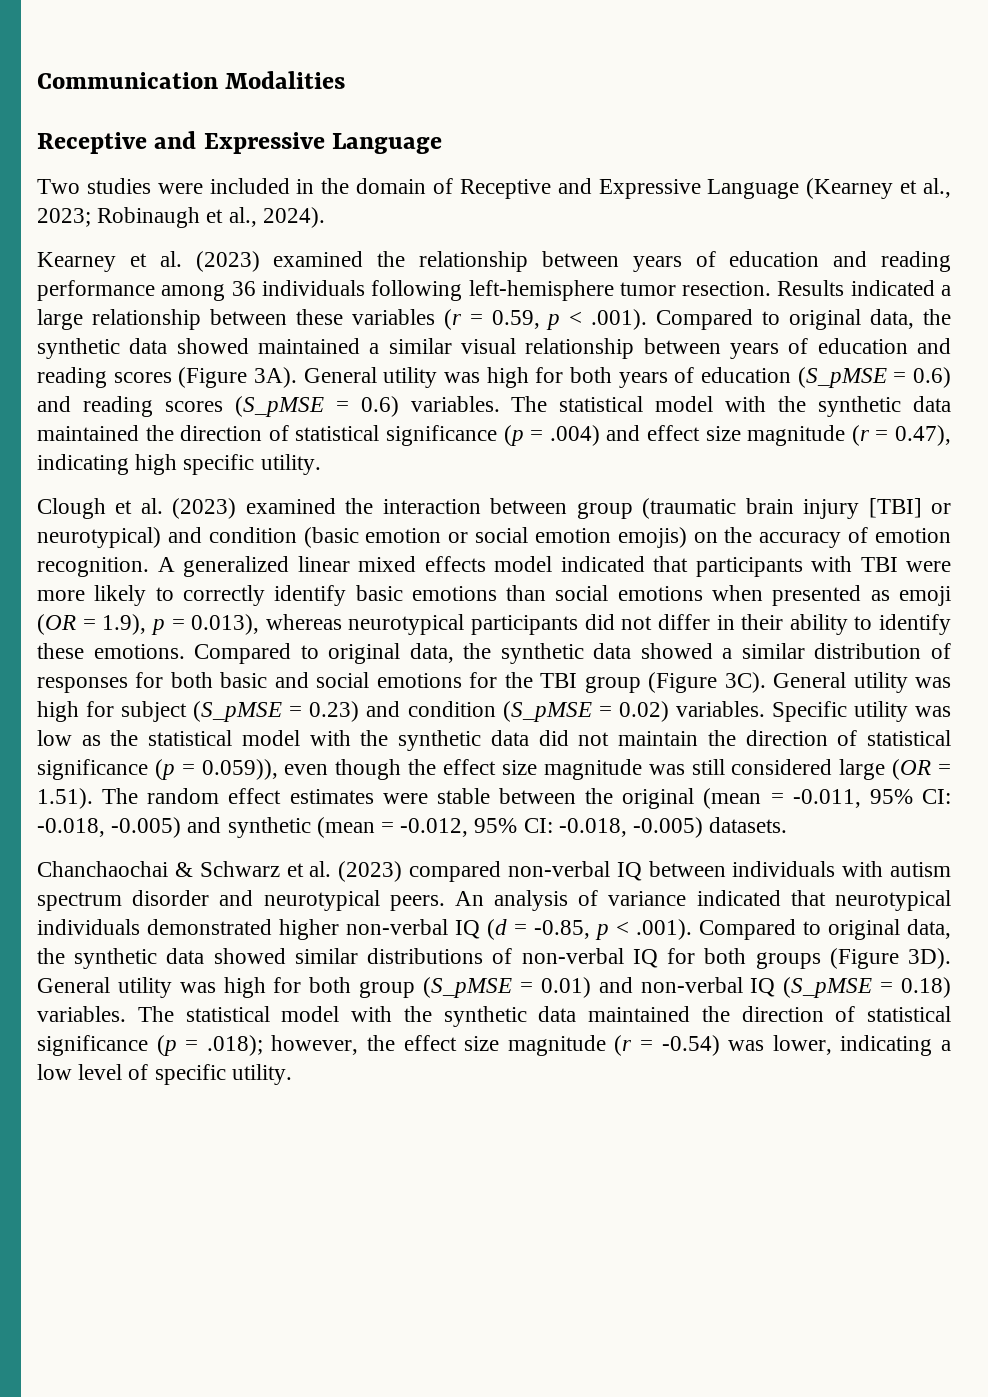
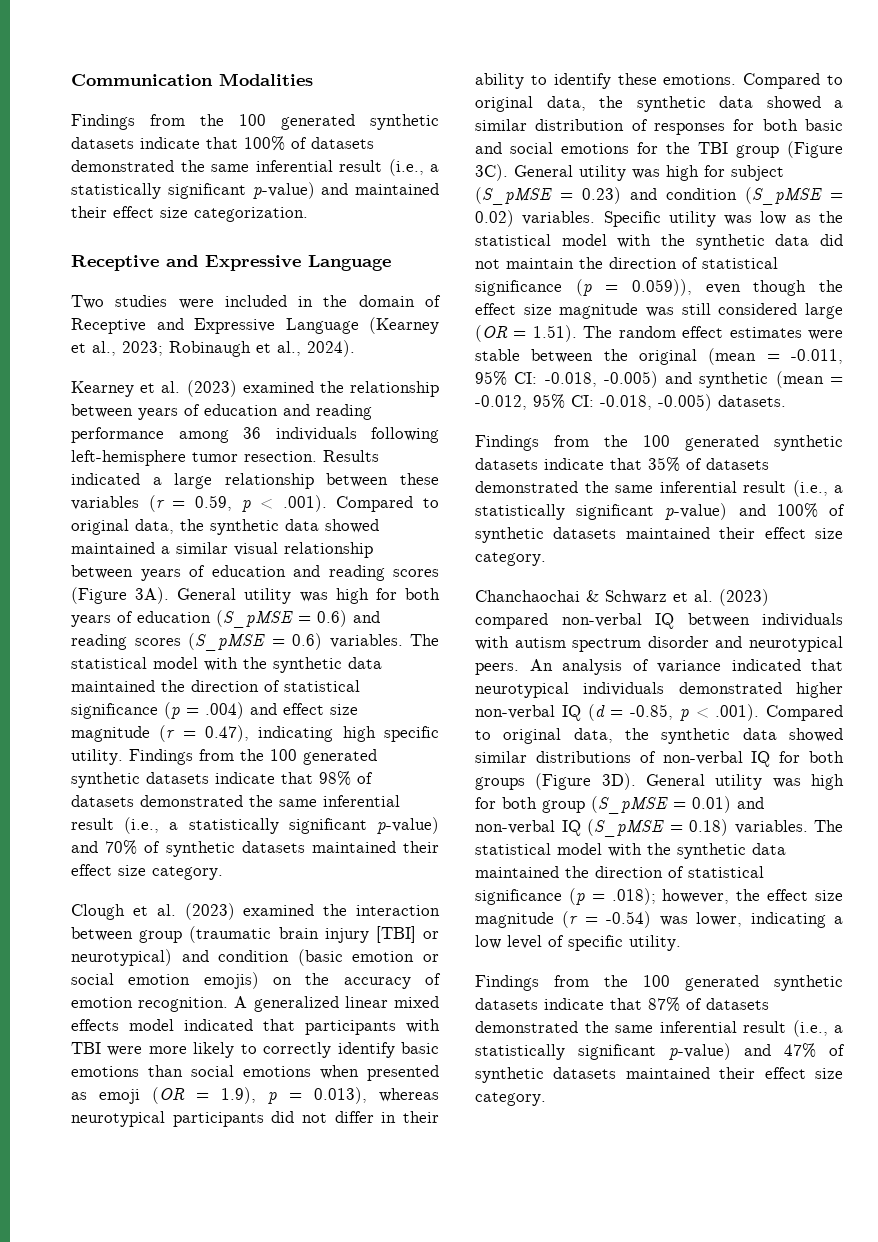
+ Findings from the 100 generated synthetic datasets indicate that 100% of datasets demonstrated the same inferential result (i.e., a statistically significant p-value) and maintained their effect size categorization.
+ Findings from the 100 generated synthetic datasets indicate that 98% of datasets demonstrated the same inferential result (i.e., a statistically significant p-value) and 70% of synthetic datasets maintained their effect size category.
+ Findings from the 100 generated synthetic datasets indicate that 35% of datasets demonstrated the same inferential result (i.e., a statistically significant p-value) and 100% of synthetic datasets maintained their effect size category.
+ Findings from the 100 generated synthetic datasets indicate that 87% of datasets demonstrated the same inferential result (i.e., a statistically significant p-value) and 47% of synthetic datasets maintained their effect size category.

